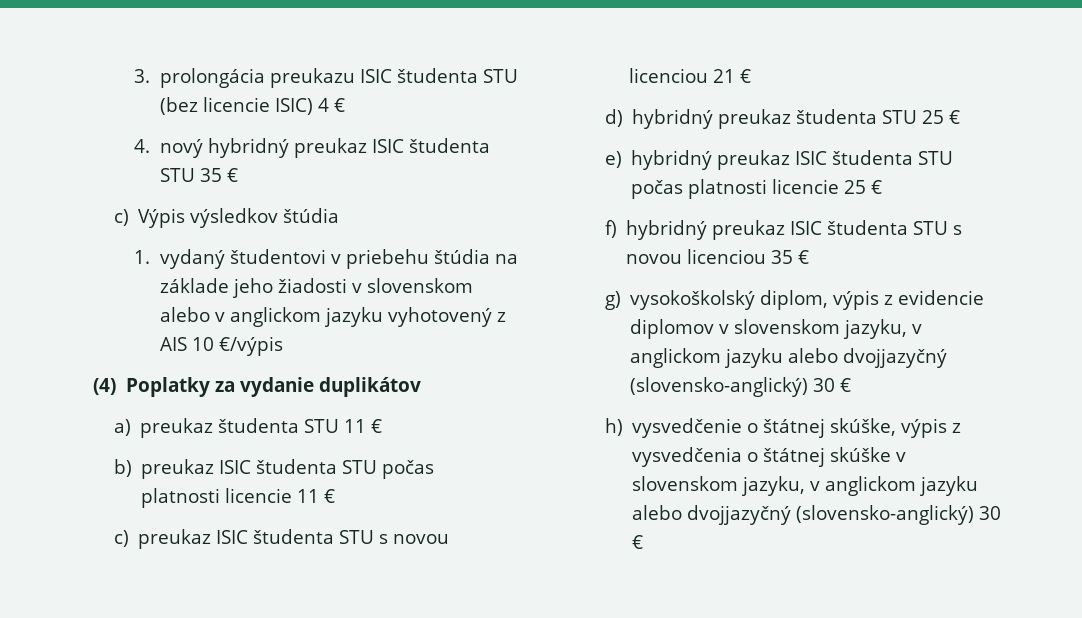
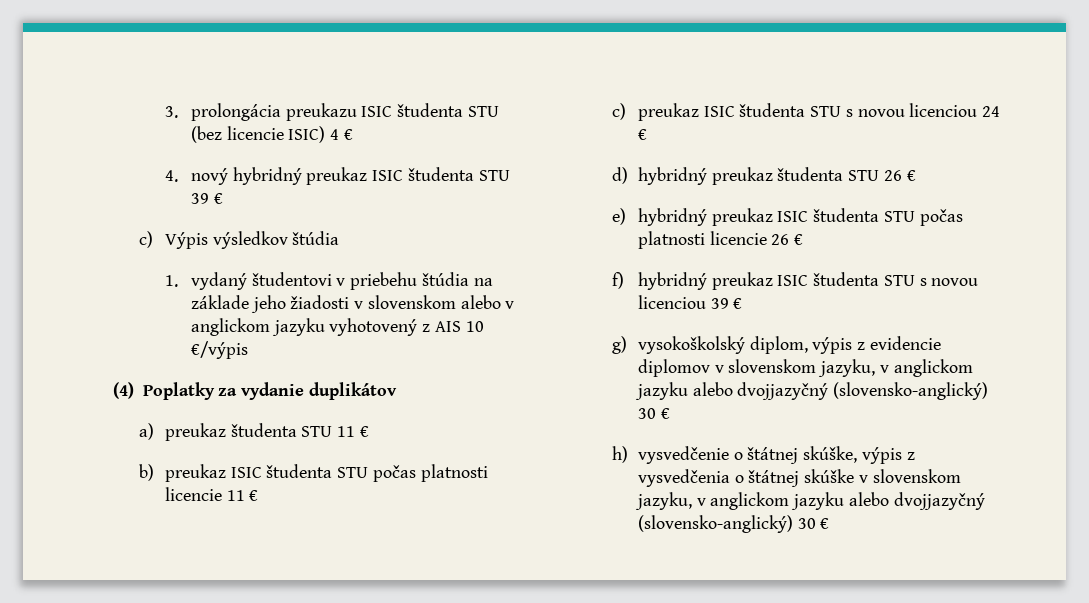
- 4. nový hybridný preukaz ISIC študenta STU 35 €
+ 4. nový hybridný preukaz ISIC študenta STU 39 €
- c) preukaz ISIC študenta STU s novou licenciou 21 €
+ c) preukaz ISIC študenta STU s novou licenciou 24 €
- d) hybridný preukaz študenta STU 25 €
+ d) hybridný preukaz študenta STU 26 €
- e) hybridný preukaz ISIC študenta STU počas platnosti licencie 25 €
+ e) hybridný preukaz ISIC študenta STU počas platnosti licencie 26 €
- f) hybridný preukaz ISIC študenta STU s novou licenciou 35 €
+ f) hybridný preukaz ISIC študenta STU s novou licenciou 39 €

